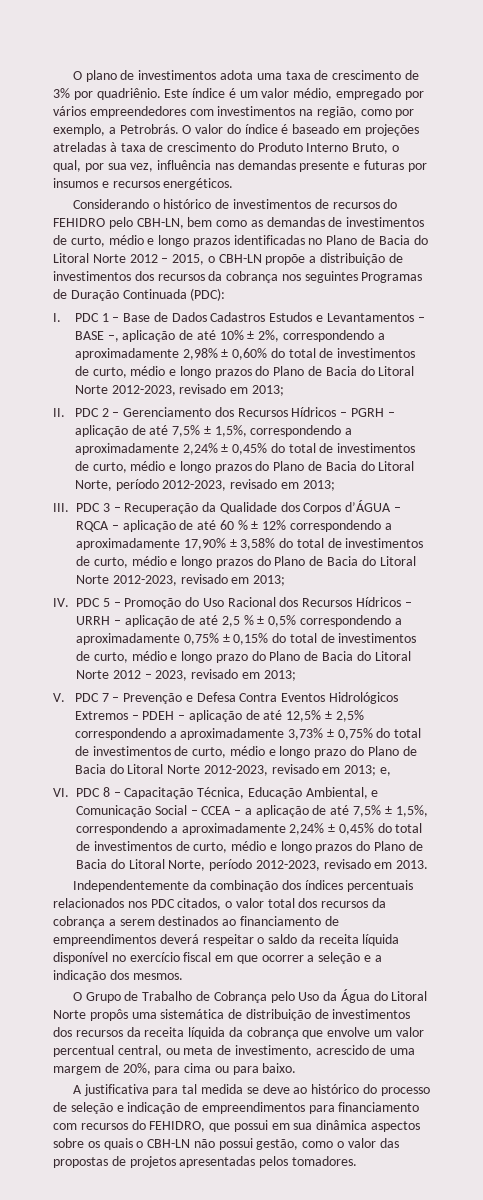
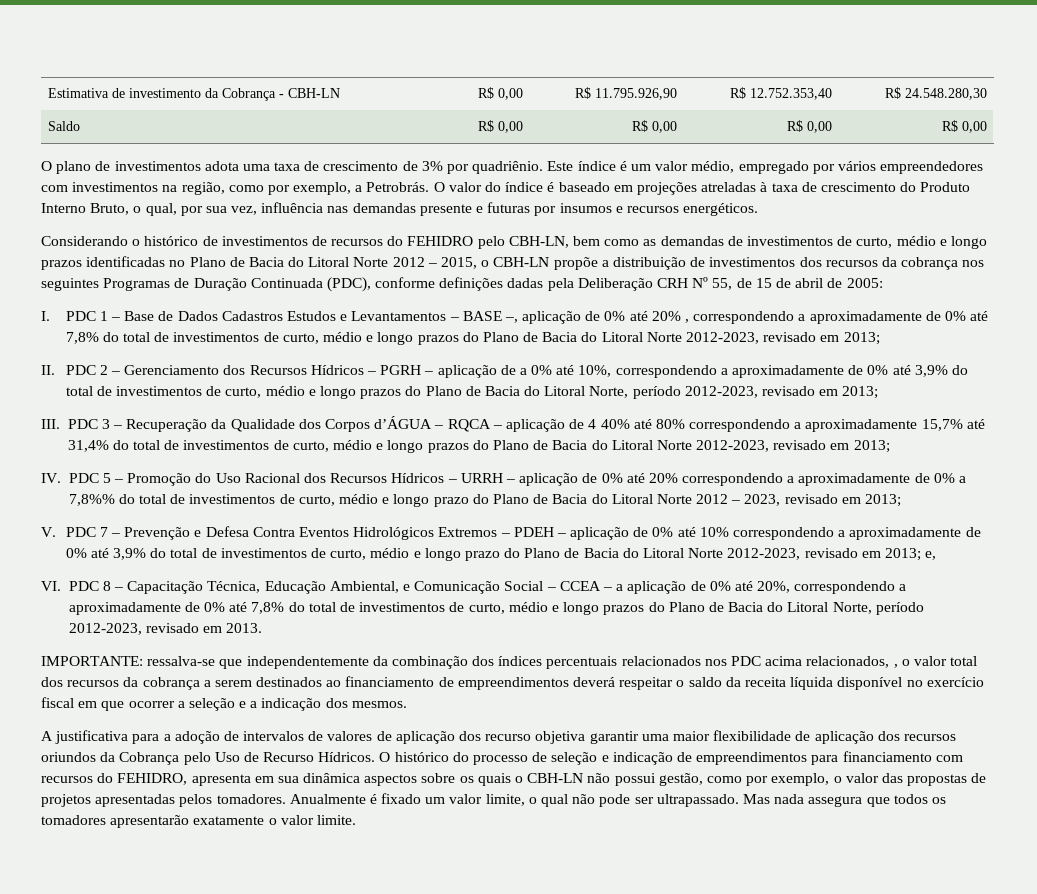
+ Estimativa de investimento da Cobrança - CBH-LN | R$ 0,00 | R$ 11.795.926,90 | R$ 12.752.353,40 | R$ 24.548.280,30
+ Saldo | R$ 0,00 | R$ 0,00 | R$ 0,00 | R$ 0,00
- Considerando o histórico de investimentos de recursos do FEHIDRO pelo CBH-LN, bem como as demandas de investimentos de curto, médio e longo prazos identificadas no Plano de Bacia do Litoral Norte 2012 – 2015, o CBH-LN propõe a distribuição de investimentos dos recursos da cobrança nos seguintes Programas de Duração Continuada (PDC):
+ Considerando o histórico de investimentos de recursos do FEHIDRO pelo CBH-LN, bem como as demandas de investimentos de curto, médio e longo prazos identificadas no Plano de Bacia do Litoral Norte 2012 – 2015, o CBH-LN propõe a distribuição de investimentos dos recursos da cobrança nos seguintes Programas de Duração Continuada (PDC), conforme definições dadas pela Deliberação CRH Nº 55, de 15 de abril de 2005:
- I. PDC 1 – Base de Dados Cadastros Estudos e Levantamentos – BASE –, aplicação de até 10% ± 2%, correspondendo a aproximadamente 2,98% ± 0,60% do total de investimentos de curto, médio e longo prazos do Plano de Bacia do Litoral Norte 2012-2023, revisado em 2013;
+ I. PDC 1 – Base de Dados Cadastros Estudos e Levantamentos – BASE –, aplicação de 0% até 20% , correspondendo a aproximadamente de 0% até 7,8% do total de investimentos de curto, médio e longo prazos do Plano de Bacia do Litoral Norte 2012-2023, revisado em 2013;
- II. PDC 2 – Gerenciamento dos Recursos Hídricos – PGRH – aplicação de até 7,5% ± 1,5%, correspondendo a aproximadamente 2,24% ± 0,45% do total de investimentos de curto, médio e longo prazos do Plano de Bacia do Litoral Norte, período 2012-2023, revisado em 2013;
+ II. PDC 2 – Gerenciamento dos Recursos Hídricos – PGRH – aplicação de a 0% até 10%, correspondendo a aproximadamente de 0% até 3,9% do total de investimentos de curto, médio e longo prazos do Plano de Bacia do Litoral Norte, período 2012-2023, revisado em 2013;
- III. PDC 3 – Recuperação da Qualidade dos Corpos d’ÁGUA – RQCA – aplicação de até 60 % ± 12% correspondendo a aproximadamente 17,90% ± 3,58% do total de investimentos de curto, médio e longo prazos do Plano de Bacia do Litoral Norte 2012-2023, revisado em 2013;
+ III. PDC 3 – Recuperação da Qualidade dos Corpos d’ÁGUA – RQCA – aplicação de 4 40% até 80% correspondendo a aproximadamente 15,7% até 31,4% do total de investimentos de curto, médio e longo prazos do Plano de Bacia do Litoral Norte 2012-2023, revisado em 2013;
- IV. PDC 5 – Promoção do Uso Racional dos Recursos Hídricos – URRH – aplicação de até 2,5 % ± 0,5% correspondendo a aproximadamente 0,75% ± 0,15% do total de investimentos de curto, médio e longo prazo do Plano de Bacia do Litoral Norte 2012 – 2023, revisado em 2013;
+ IV. PDC 5 – Promoção do Uso Racional dos Recursos Hídricos – URRH – aplicação de 0% até 20% correspondendo a aproximadamente de 0% a 7,8%% do total de investimentos de curto, médio e longo prazo do Plano de Bacia do Litoral Norte 2012 – 2023, revisado em 2013;
- V. PDC 7 – Prevenção e Defesa Contra Eventos Hidrológicos Extremos – PDEH – aplicação de até 12,5% ± 2,5% correspondendo a aproximadamente 3,73% ± 0,75% do total de investimentos de curto, médio e longo prazo do Plano de Bacia do Litoral Norte 2012-2023, revisado em 2013; e,
+ V. PDC 7 – Prevenção e Defesa Contra Eventos Hidrológicos Extremos – PDEH – aplicação de 0% até 10% correspondendo a aproximadamente de 0% até 3,9% do total de investimentos de curto, médio e longo prazo do Plano de Bacia do Litoral Norte 2012-2023, revisado em 2013; e,
- VI. PDC 8 – Capacitação Técnica, Educação Ambiental, e Comunicação Social – CCEA – a aplicação de até 7,5% ± 1,5%, correspondendo a aproximadamente 2,24% ± 0,45% do total de investimentos de curto, médio e longo prazos do Plano de Bacia do Litoral Norte, período 2012-2023, revisado em 2013.
+ VI. PDC 8 – Capacitação Técnica, Educação Ambiental, e Comunicação Social – CCEA – a aplicação de 0% até 20%, correspondendo a aproximadamente de 0% até 7,8% do total de investimentos de curto, médio e longo prazos do Plano de Bacia do Litoral Norte, período 2012-2023, revisado em 2013.
- Independentemente da combinação dos índices percentuais relacionados nos PDC citados, o valor total dos recursos da cobrança a serem destinados ao financiamento de empreendimentos deverá respeitar o saldo da receita líquida disponível no exercício fiscal em que ocorrer a seleção e a indicação dos mesmos.
+ IMPORTANTE: ressalva-se que independentemente da combinação dos índices percentuais relacionados nos PDC acima relacionados, , o valor total dos recursos da cobrança a serem destinados ao financiamento de empreendimentos deverá respeitar o saldo da receita líquida disponível no exercício fiscal em que ocorrer a seleção e a indicação dos mesmos.
- O Grupo de Trabalho de Cobrança pelo Uso da Água do Litoral Norte propôs uma sistemática de distribuição de investimentos dos recursos da receita líquida da cobrança que envolve um valor percentual central, ou meta de investimento, acrescido de uma margem de 20%, para cima ou para baixo.
- A justificativa para tal medida se deve ao histórico do processo de seleção e indicação de empreendimentos para financiamento com recursos do FEHIDRO, que possui em sua dinâmica aspectos sobre os quais o CBH-LN não possui gestão, como o valor das propostas de projetos apresentadas pelos tomadores.
+ A justificativa para a adoção de intervalos de valores de aplicação dos recurso objetiva garantir uma maior flexibilidade de aplicação dos recursos oriundos da Cobrança pelo Uso de Recurso Hídricos. O histórico do processo de seleção e indicação de empreendimentos para financiamento com recursos do FEHIDRO, apresenta em sua dinâmica aspectos sobre os quais o CBH-LN não possui gestão, como por exemplo, o valor das propostas de projetos apresentadas pelos tomadores.
+ Anualmente é fixado um valor limite, o qual não pode ser ultrapassado. Mas nada assegura que todos os tomadores apresentarão exatamente o valor limite.

